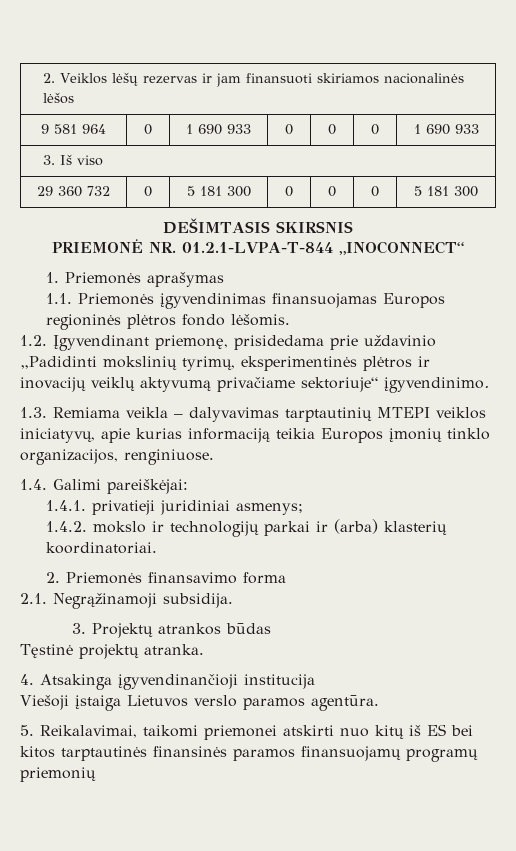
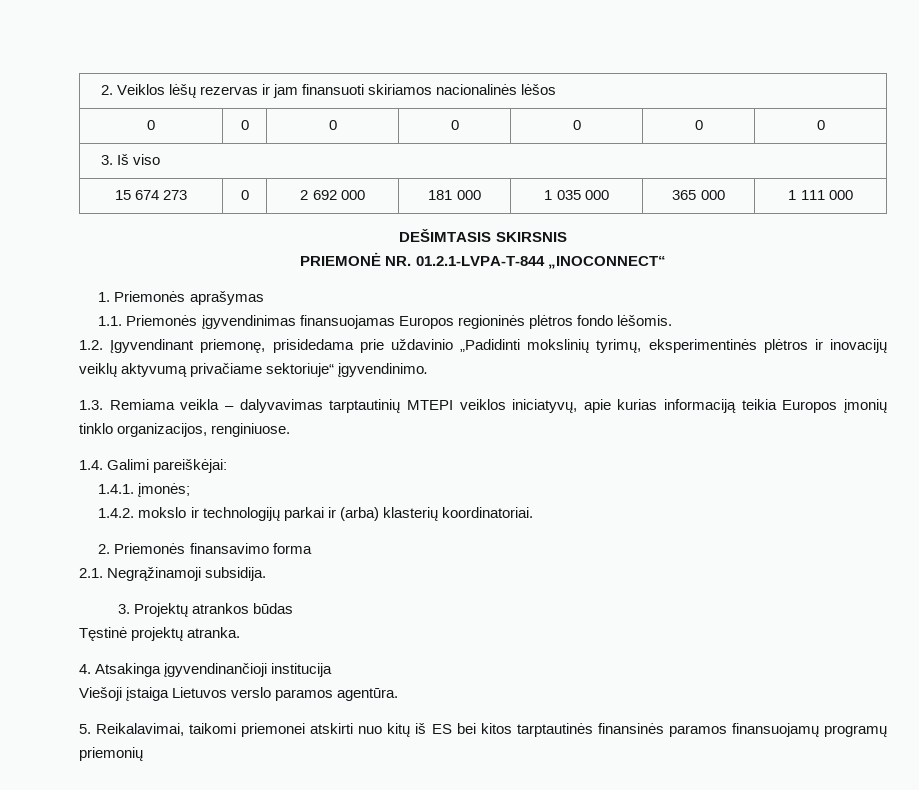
- 9 581 964 | 0 | 1 690 933 | 0 | 0 | 0 | 1 690 933
+ 0 | 0 | 0 | 0 | 0 | 0 | 0
- 29 360 732 | 0 | 5 181 300 | 0 | 0 | 0 | 5 181 300
+ 15 674 273 | 0 | 2 692 000 | 181 000 | 1 035 000 | 365 000 | 1 111 000
- 1.4.1. privatieji juridiniai asmenys;
+ 1.4.1. įmonės;

